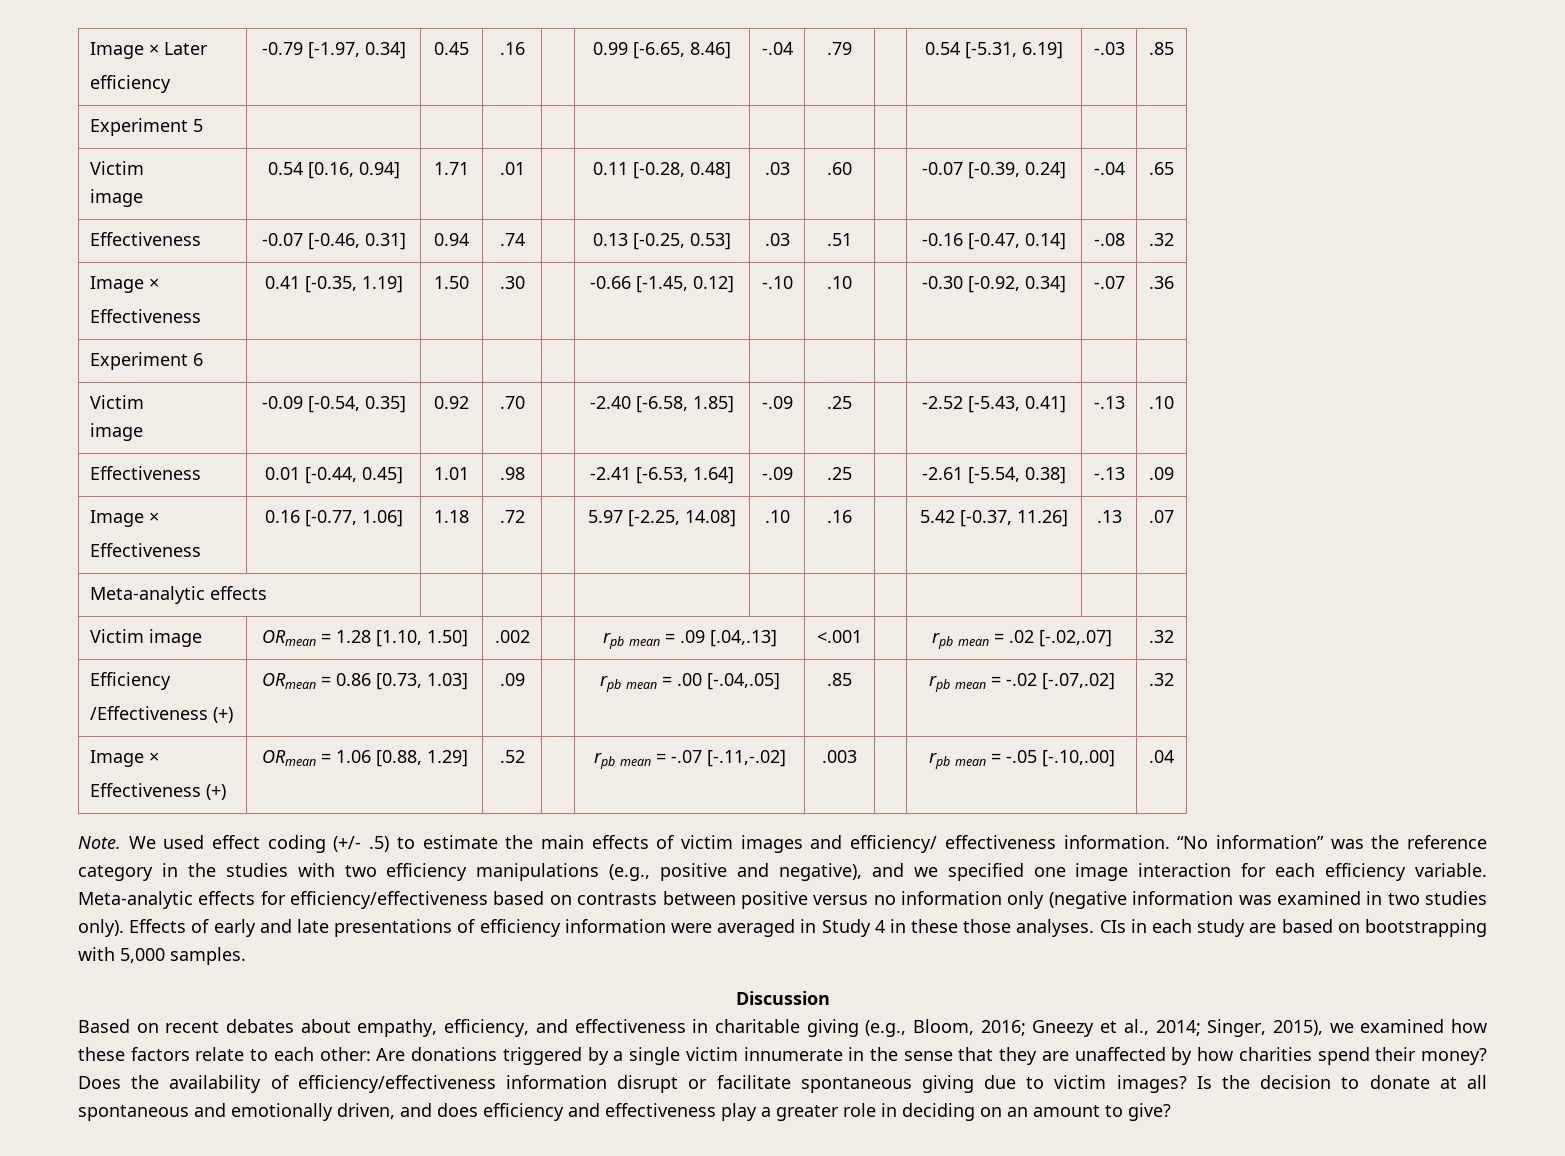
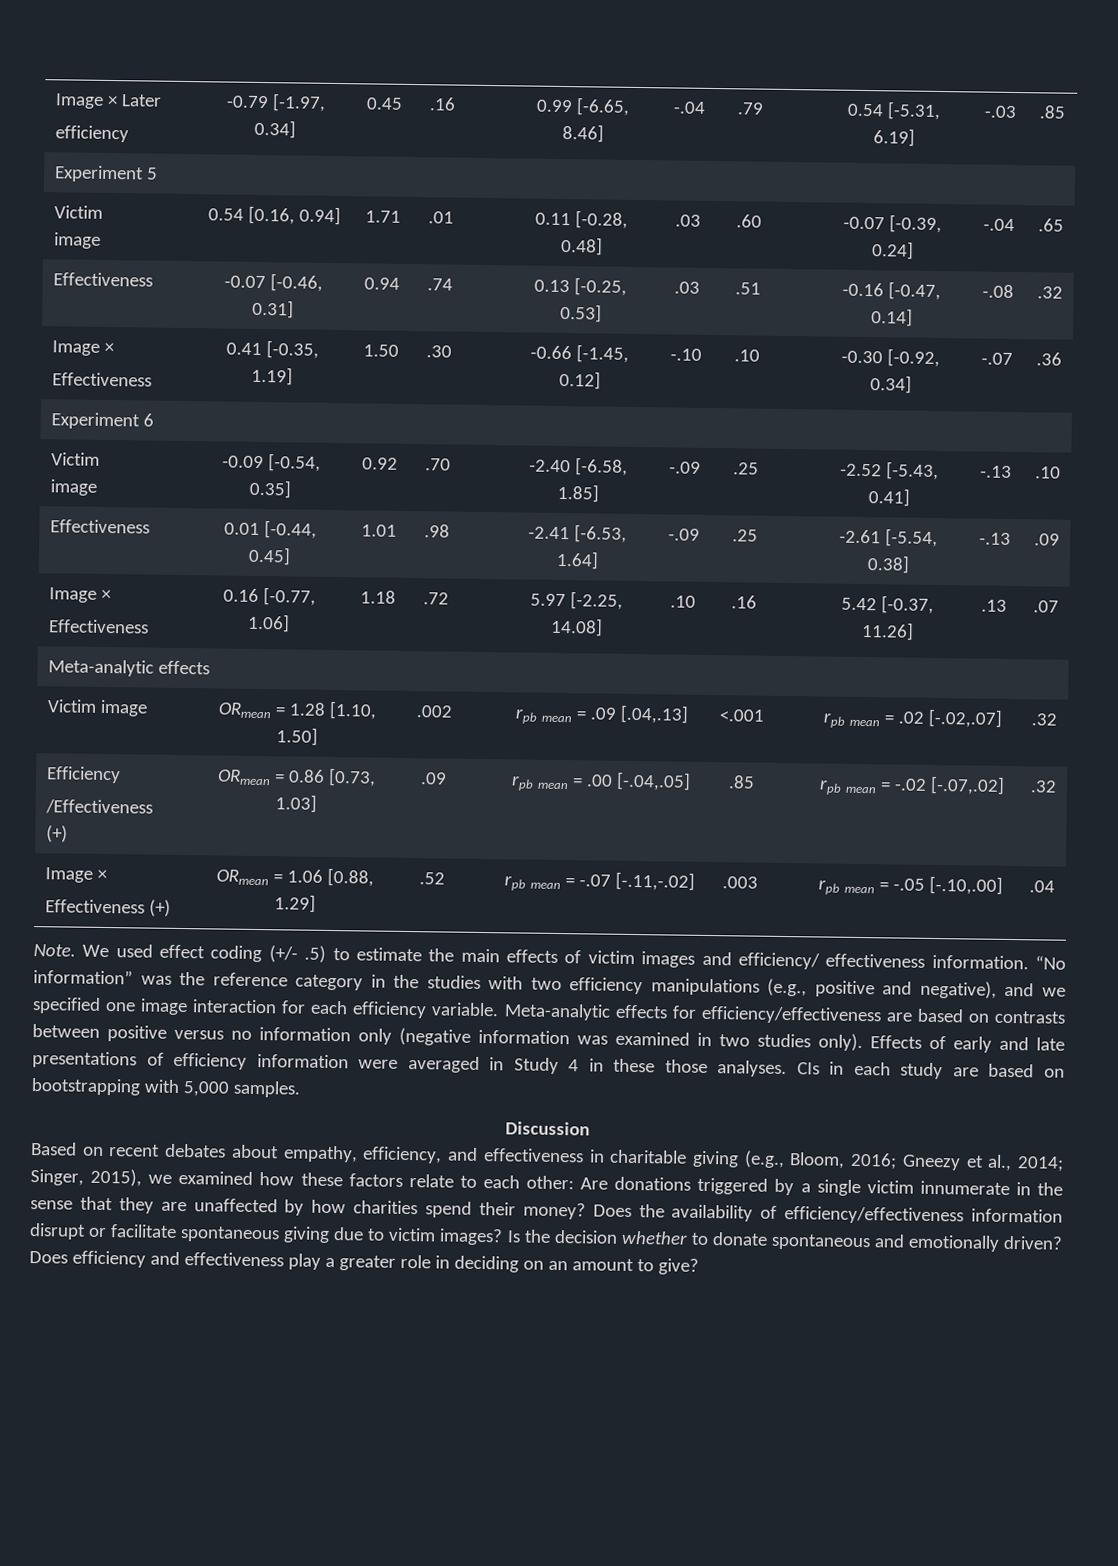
- Meta-analytic effects for efficiency/effectiveness based on contrasts between positive versus no information only (negative information was examined in two studies only).
+ Meta-analytic effects for efficiency/effectiveness are based on contrasts between positive versus no information only (negative information was examined in two studies only).
- Is the decision to donate at all spontaneous and emotionally driven, and does efficiency and effectiveness play a greater role in deciding on an amount to give?
+ Is the decision whether to donate spontaneous and emotionally driven? Does efficiency and effectiveness play a greater role in deciding on an amount to give?

